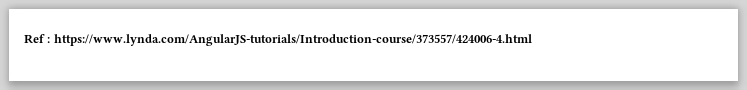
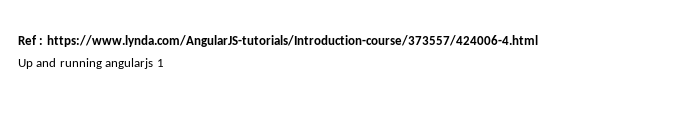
+ Up and running angularjs 1

